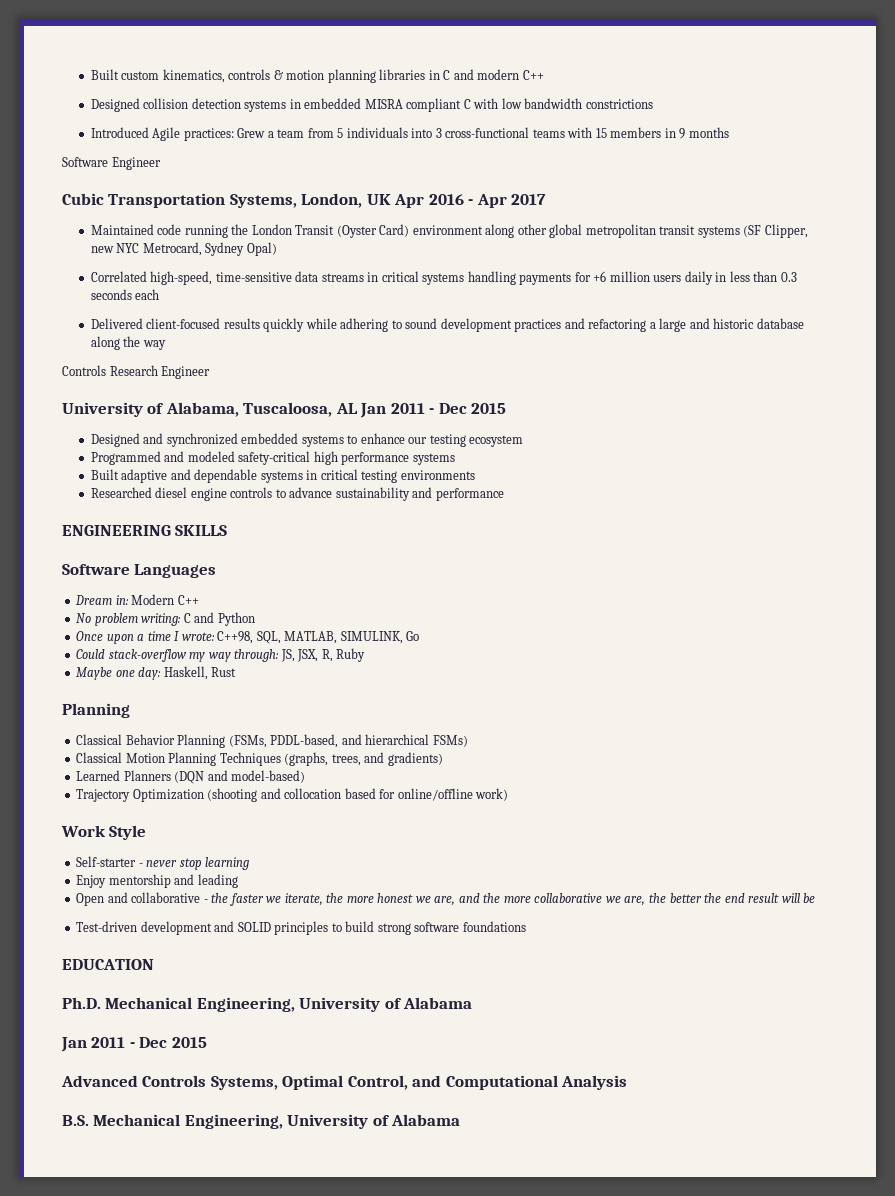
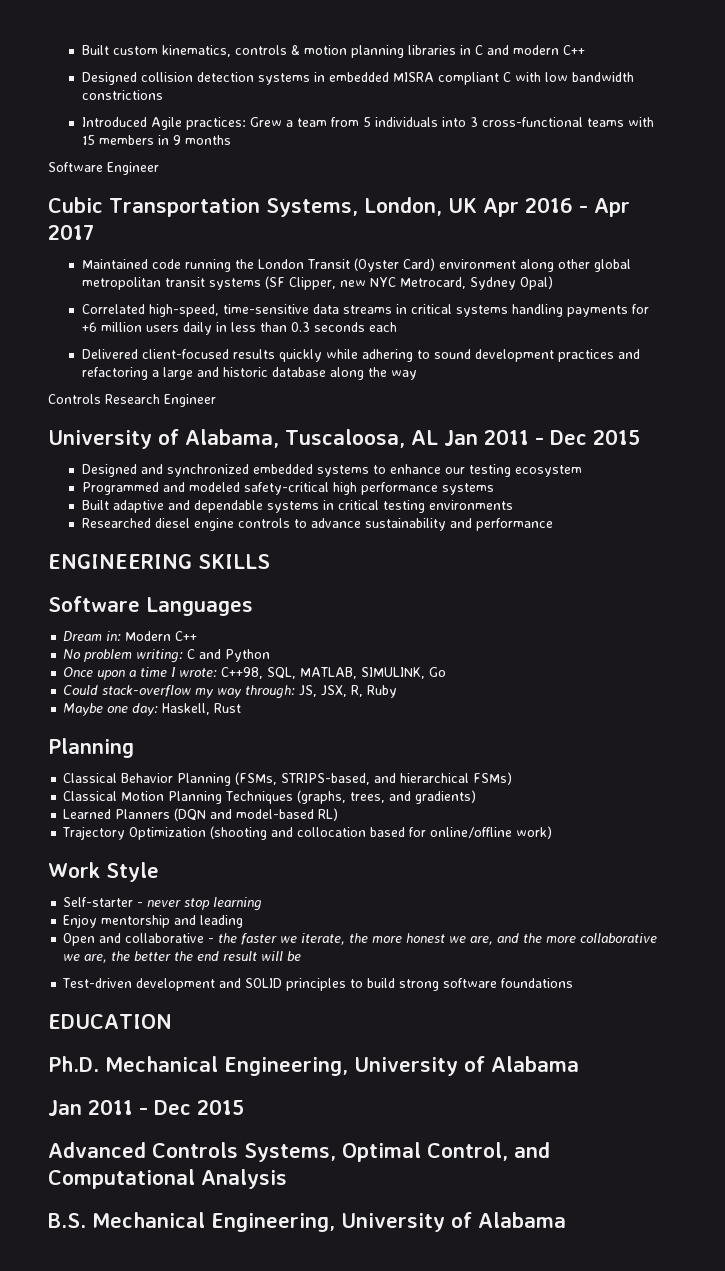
- Classical Behavior Planning (FSMs, PDDL-based, and hierarchical FSMs)
+ Classical Behavior Planning (FSMs, STRIPS-based, and hierarchical FSMs)
- Learned Planners (DQN and model-based)
+ Learned Planners (DQN and model-based RL)

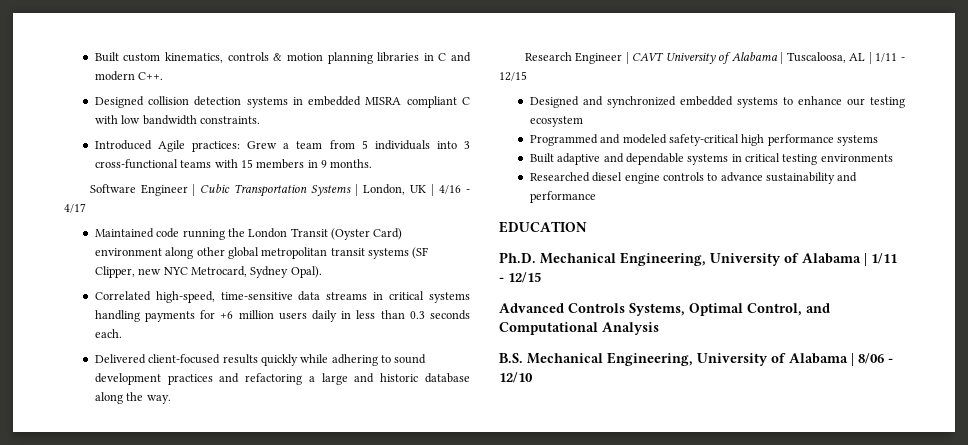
- Built custom kinematics, controls & motion planning libraries in C and modern C++
+ Built custom kinematics, controls & motion planning libraries in C and modern C++.
- Designed collision detection systems in embedded MISRA compliant C with low bandwidth constrictions
+ Designed collision detection systems in embedded MISRA compliant C with low bandwidth constraints.
- Introduced Agile practices: Grew a team from 5 individuals into 3 cross-functional teams with 15 members in 9 months
+ Introduced Agile practices: Grew a team from 5 individuals into 3 cross-functional teams with 15 members in 9 months.
- Software Engineer
- Cubic Transportation Systems, London, UK Apr 2016 - Apr 2017
+ Software Engineer | Cubic Transportation Systems | London, UK | 4/16 - 4/17
- Maintained code running the London Transit (Oyster Card) environment along other global metropolitan transit systems (SF Clipper, new NYC Metrocard, Sydney Opal)
+ Maintained code running the London Transit (Oyster Card) environment along other global metropolitan transit systems (SF Clipper, new NYC Metrocard, Sydney Opal).
- Correlated high-speed, time-sensitive data streams in critical systems handling payments for +6 million users daily in less than 0.3 seconds each
+ Correlated high-speed, time-sensitive data streams in critical systems handling payments for +6 million users daily in less than 0.3 seconds each.
- Delivered client-focused results quickly while adhering to sound development practices and refactoring a large and historic database along the way
- Controls Research Engineer
- University of Alabama, Tuscaloosa, AL Jan 2011 - Dec 2015
+ Delivered client-focused results quickly while adhering to sound development practices and refactoring a large and historic database along the way.
+ Research Engineer | CAVT University of Alabama | Tuscaloosa, AL | 1/11 - 12/15
- ENGINEERING SKILLS
- Software Languages
- Dream in: Modern C++
- No problem writing: C and Python
- Once upon a time I wrote: C++98, SQL, MATLAB, SIMULINK, Go
- Could stack-overflow my way through: JS, JSX, R, Ruby
- Maybe one day: Haskell, Rust
- Planning
- Classical Behavior Planning (FSMs, STRIPS-based, and hierarchical FSMs)
- Classical Motion Planning Techniques (graphs, trees, and gradients)
- Learned Planners (DQN and model-based RL)
- Trajectory Optimization (shooting and collocation based for online/offline work)
- Work Style
- Self-starter - never stop learning
- Enjoy mentorship and leading
- Open and collaborative - the faster we iterate, the more honest we are, and the more collaborative we are, the better the end result will be
- Test-driven development and SOLID principles to build strong software foundations
- Ph.D. Mechanical Engineering, University of Alabama
- Jan 2011 - Dec 2015
+ Ph.D. Mechanical Engineering, University of Alabama | 1/11 - 12/15
- B.S. Mechanical Engineering, University of Alabama
+ B.S. Mechanical Engineering, University of Alabama | 8/06 - 12/10

